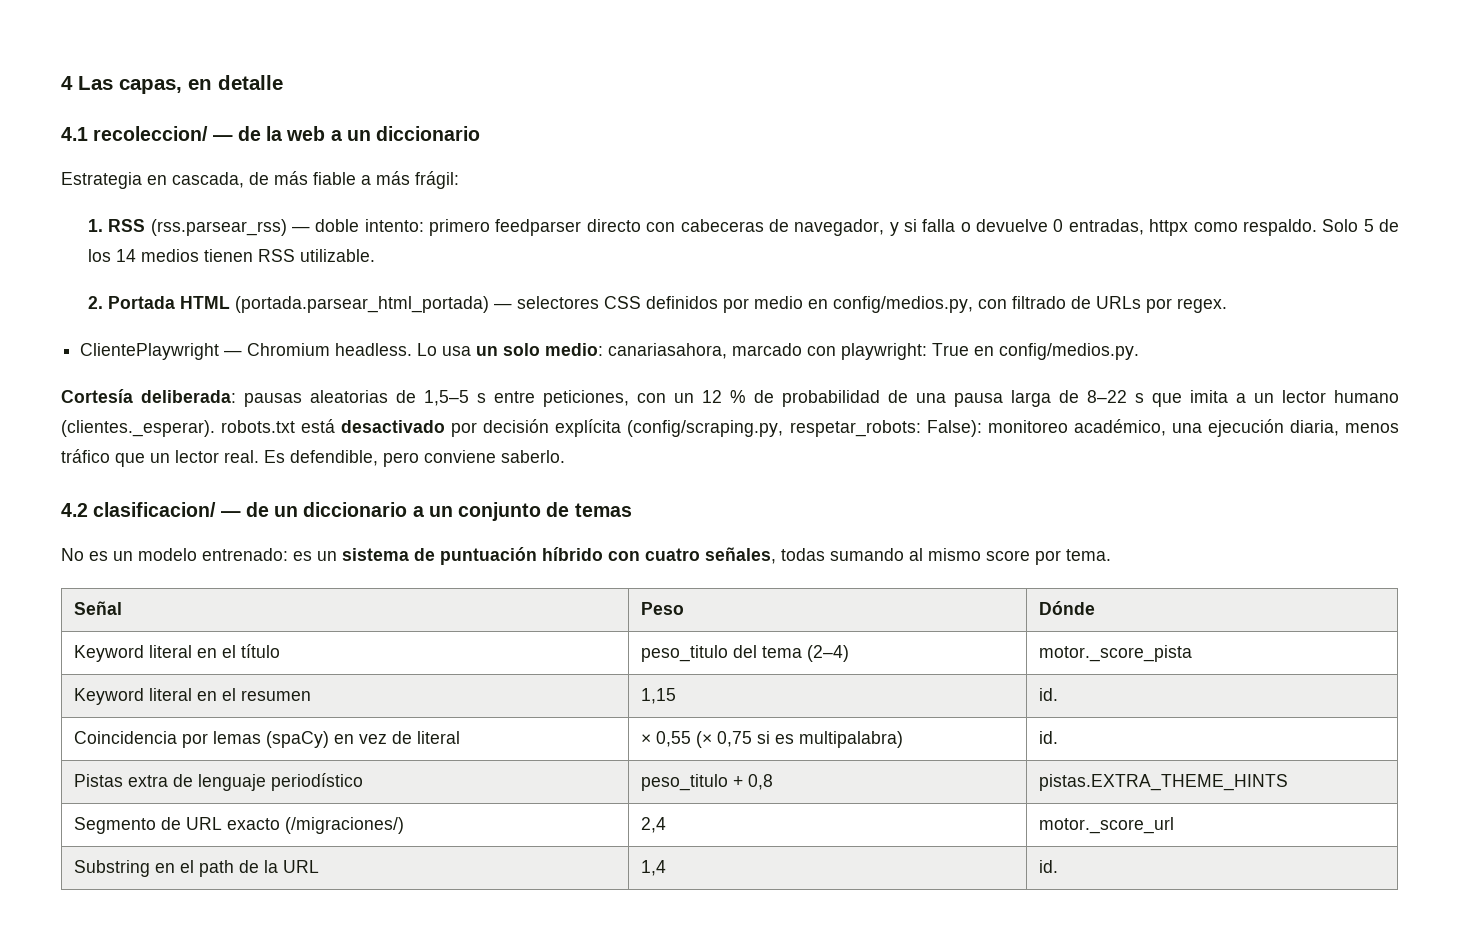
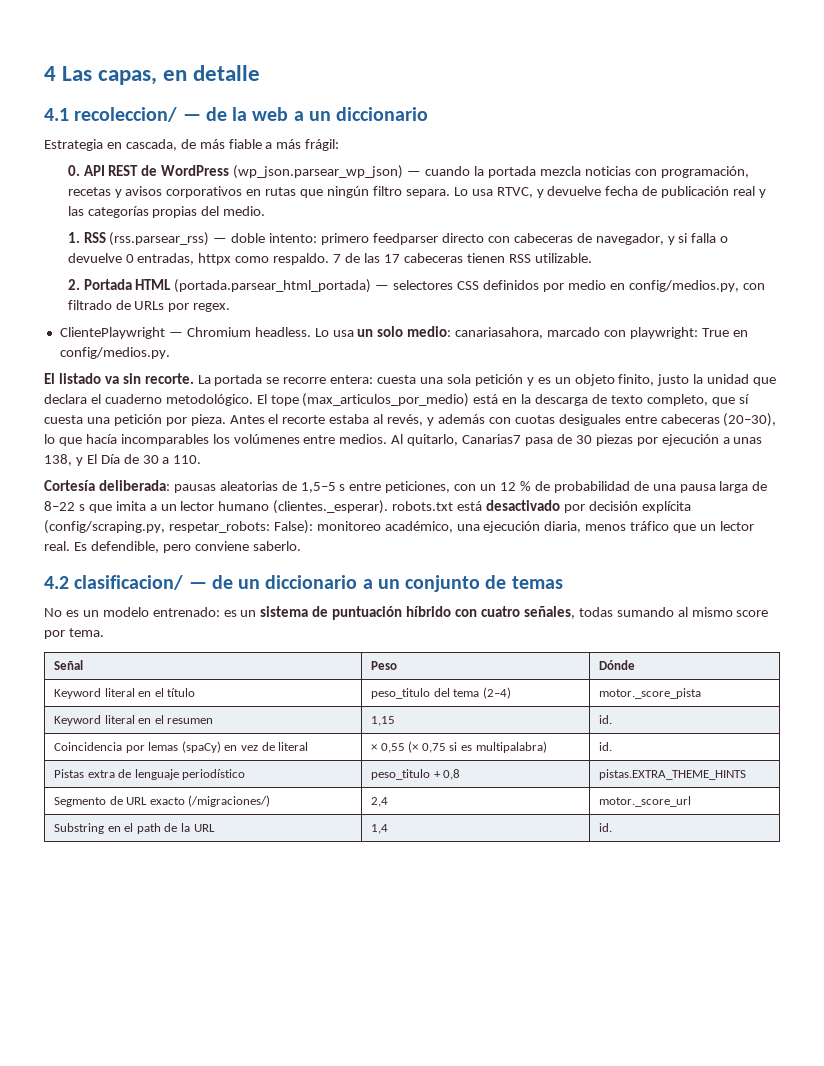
+ 0. API REST de WordPress (wp_json.parsear_wp_json) — cuando la portada mezcla noticias con programación, recetas y avisos corporativos en rutas que ningún filtro separa. Lo usa RTVC, y devuelve fecha de publicación real y las categorías propias del medio.
- Solo 5 de los 14 medios tienen RSS utilizable.
+ 7 de las 17 cabeceras tienen RSS utilizable.
+ El listado va sin recorte. La portada se recorre entera: cuesta una sola petición y es un objeto finito, justo la unidad que declara el cuaderno metodológico. El tope (max_articulos_por_medio) está en la descarga de texto completo, que sí cuesta una petición por pieza. Antes el recorte estaba al revés, y además con cuotas desiguales entre cabeceras (20–30), lo que hacía incomparables los volúmenes entre medios. Al quitarlo, Canarias7 pasa de 30 piezas por ejecución a unas 138, y El Día de 30 a 110.

